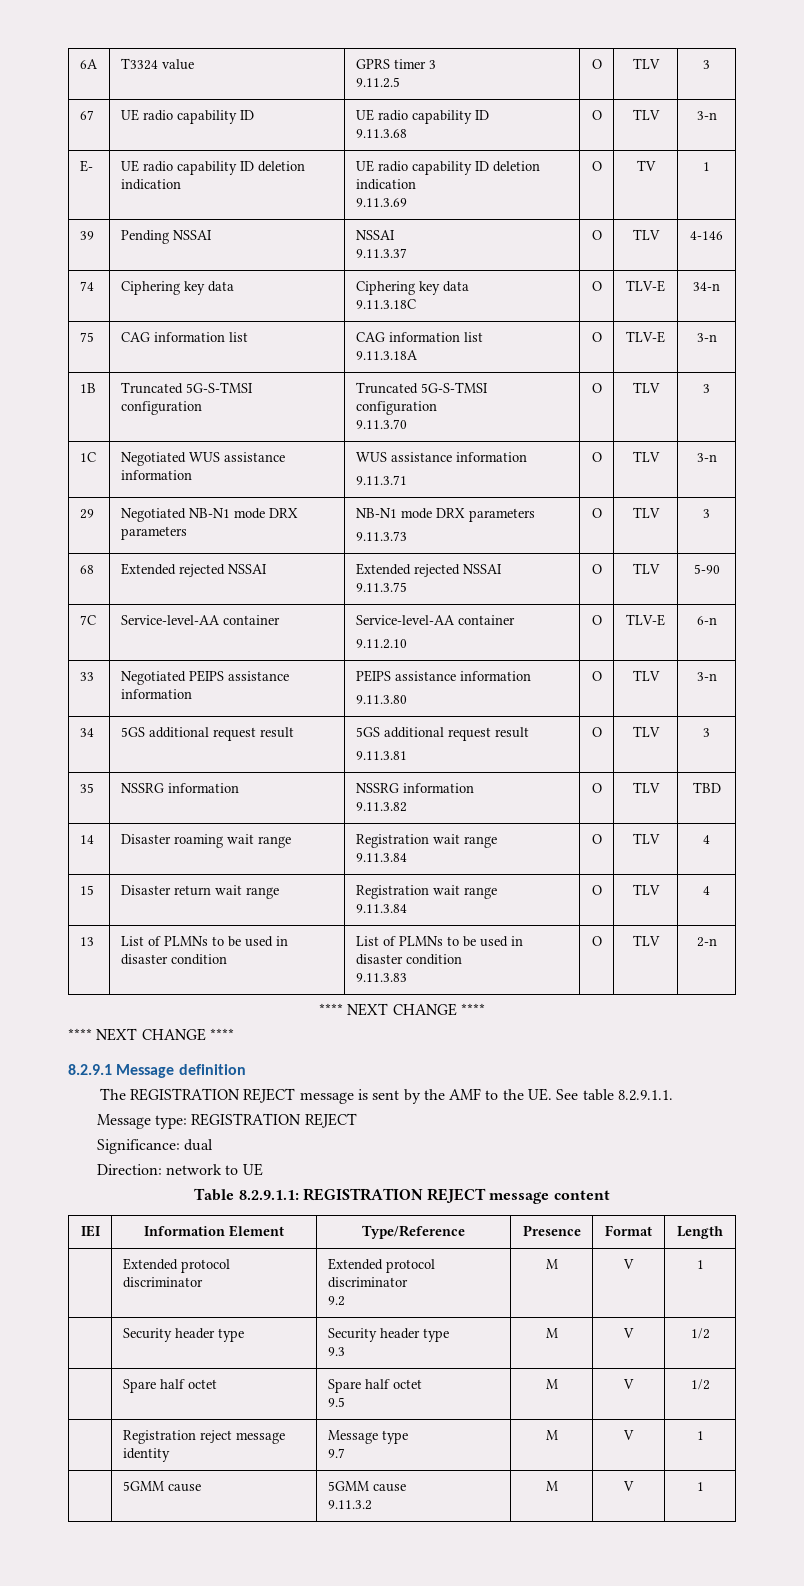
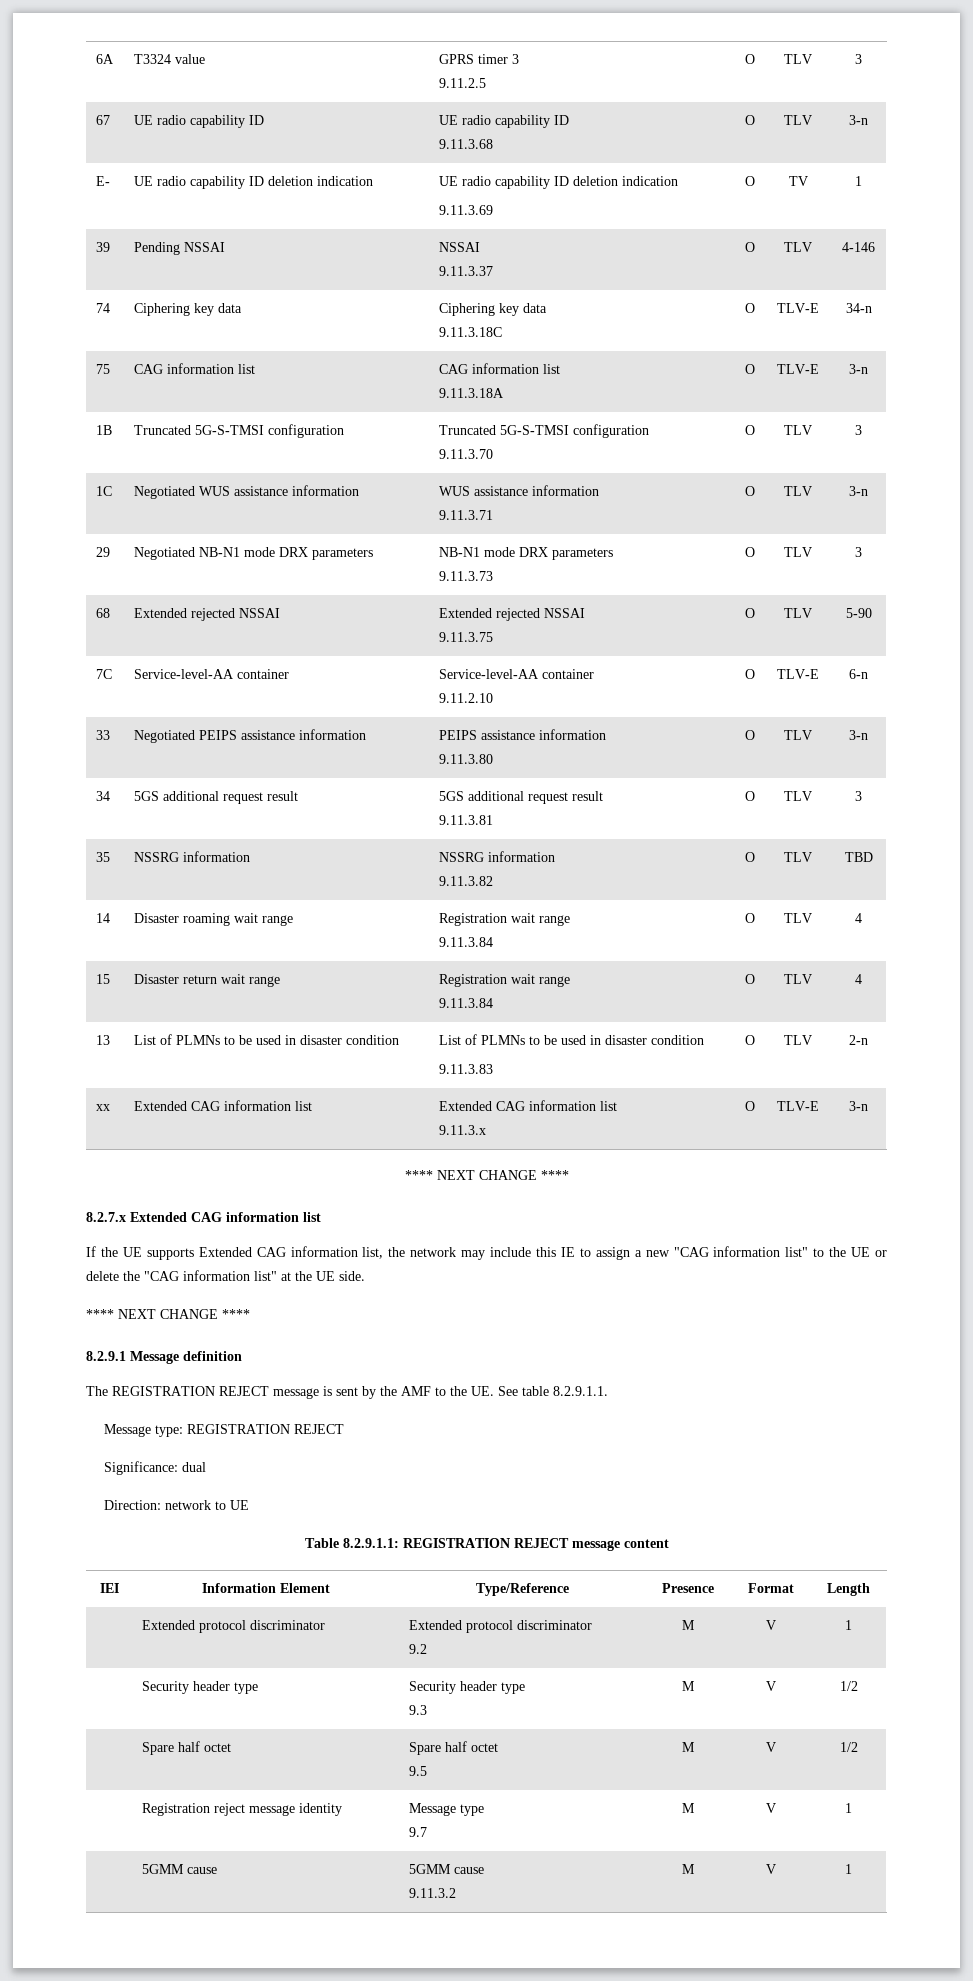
  13 | List of PLMNs to be used in disaster condition | List of PLMNs to be used in disaster condition
  9.11.3.83 | O | TLV | 2-n
+ xx | Extended CAG information list | Extended CAG information list
+ 9.11.3.x | O | TLV-E | 3-n
  **** NEXT CHANGE ****
+ 8.2.7.x Extended CAG information list
+ If the UE supports Extended CAG information list, the network may include this IE to assign a new "CAG information list" to the UE or delete the "CAG information list" at the UE side.

